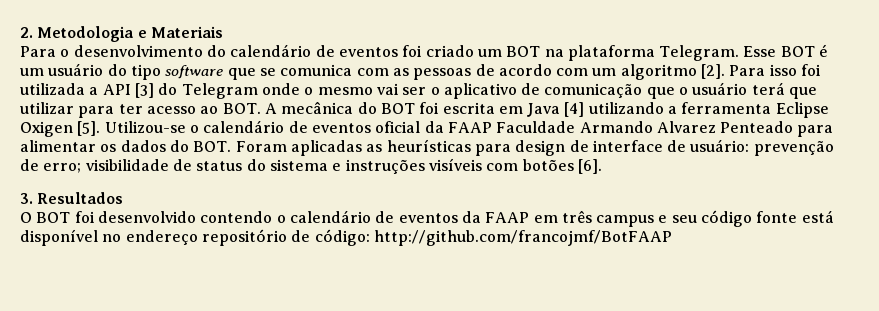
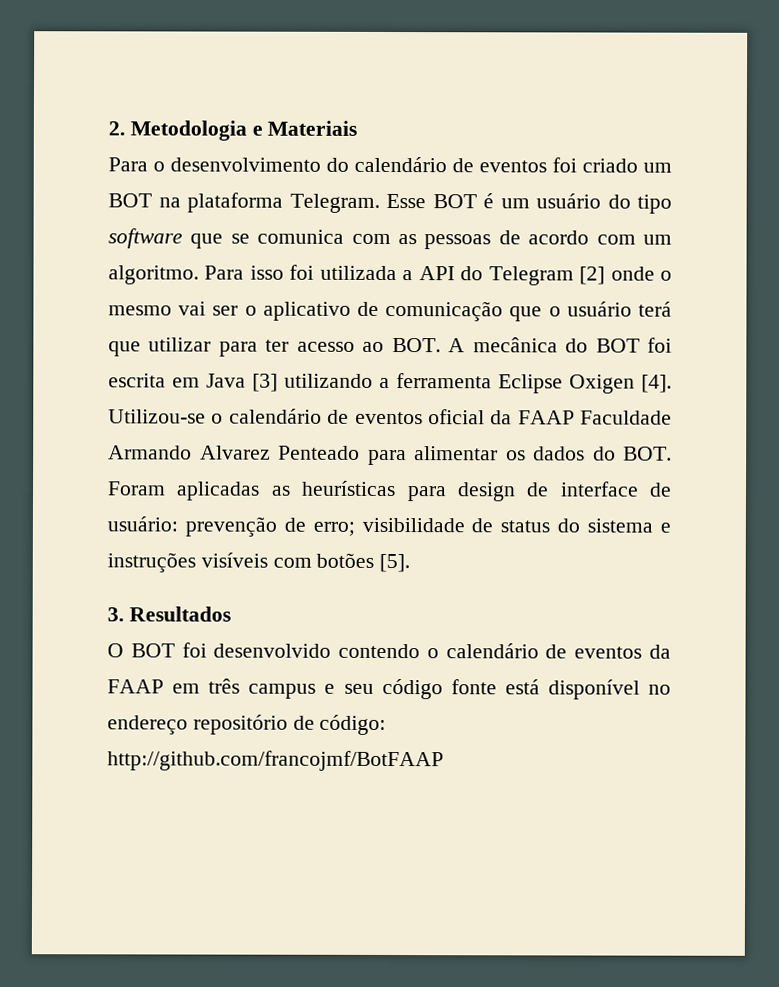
- Esse BOT é um usuário do tipo software que se comunica com as pessoas de acordo com um algoritmo [2].
+ Esse BOT é um usuário do tipo software que se comunica com as pessoas de acordo com um algoritmo.
- Para isso foi utilizada a API [3] do Telegram onde o mesmo vai ser o aplicativo de comunicação que o usuário terá que utilizar para ter acesso ao BOT. A mecânica do BOT foi escrita em Java [4] utilizando a ferramenta Eclipse Oxigen [5].
+ Para isso foi utilizada a API do Telegram [2] onde o mesmo vai ser o aplicativo de comunicação que o usuário terá que utilizar para ter acesso ao BOT. A mecânica do BOT foi escrita em Java [3] utilizando a ferramenta Eclipse Oxigen [4].
- Utilizou-se o calendário de eventos oficial da FAAP Faculdade Armando Alvarez Penteado para alimentar os dados do BOT. Foram aplicadas as heurísticas para design de interface de usuário: prevenção de erro; visibilidade de status do sistema e instruções visíveis com botões [6].
+ Utilizou-se o calendário de eventos oficial da FAAP Faculdade Armando Alvarez Penteado para alimentar os dados do BOT. Foram aplicadas as heurísticas para design de interface de usuário: prevenção de erro; visibilidade de status do sistema e instruções visíveis com botões [5].

